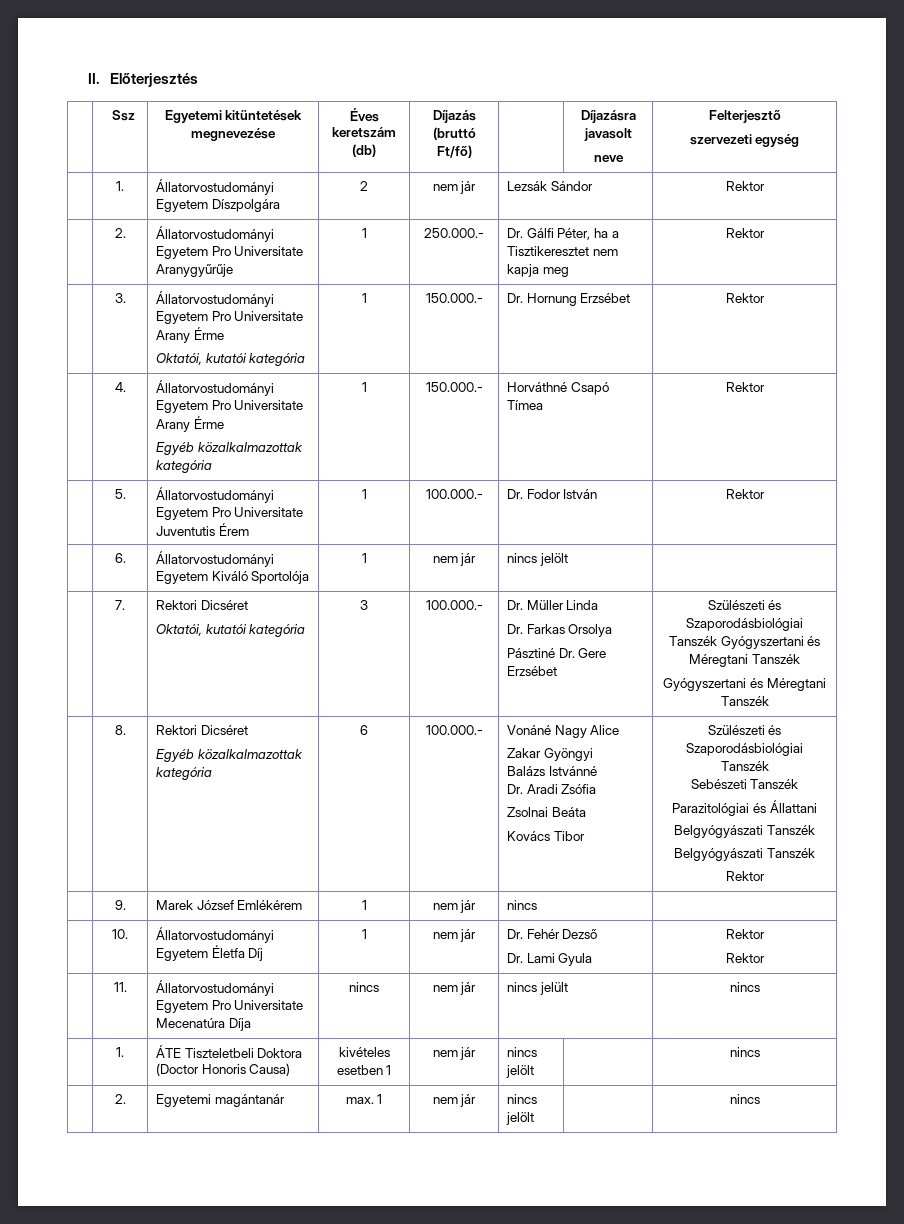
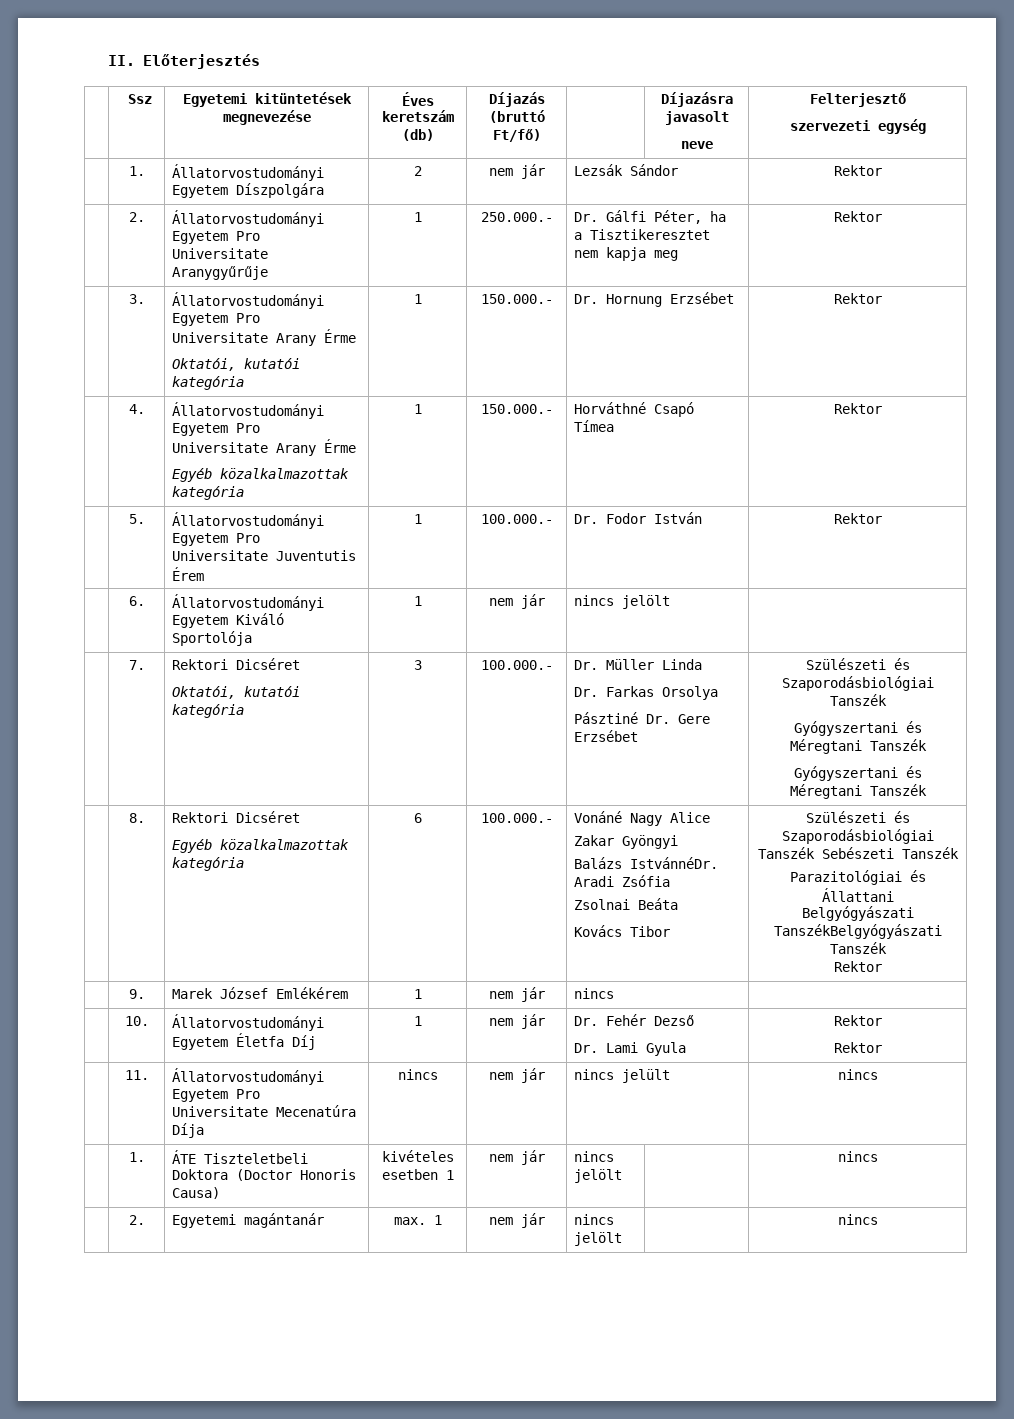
  | 7. | Rektori Dicséret
  Oktatói, kutatói kategória | 3 | 100.000.- | Dr. Müller Linda
  Dr. Farkas Orsolya
- Pásztiné Dr. Gere Erzsébet | Szülészeti és Szaporodásbiológiai Tanszék Gyógyszertani és Méregtani Tanszék
+ Pásztiné Dr. Gere Erzsébet | Szülészeti és Szaporodásbiológiai Tanszék
+ Gyógyszertani és Méregtani Tanszék
  | 8. | Rektori Dicséret
  Egyéb közalkalmazottak kategória | 6 | 100.000.- | Vonáné Nagy Alice
  Zakar Gyöngyi
- Balázs Istvánné
- Dr. Aradi Zsófia
+ Balázs IstvánnéDr. Aradi Zsófia
  Zsolnai Beáta
- Kovács Tibor | Szülészeti és Szaporodásbiológiai Tanszék
- Sebészeti Tanszék
+ Kovács Tibor | Szülészeti és Szaporodásbiológiai Tanszék Sebészeti Tanszék
  Parazitológiai és Állattani
- Belgyógyászati Tanszék
- Belgyógyászati Tanszék
+ Belgyógyászati TanszékBelgyógyászati Tanszék

